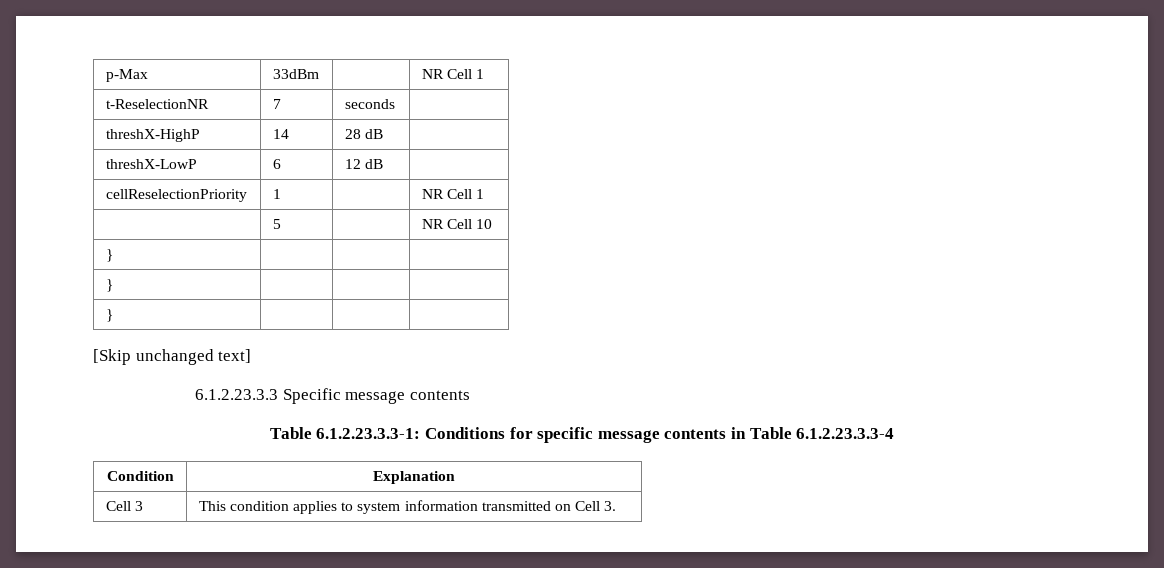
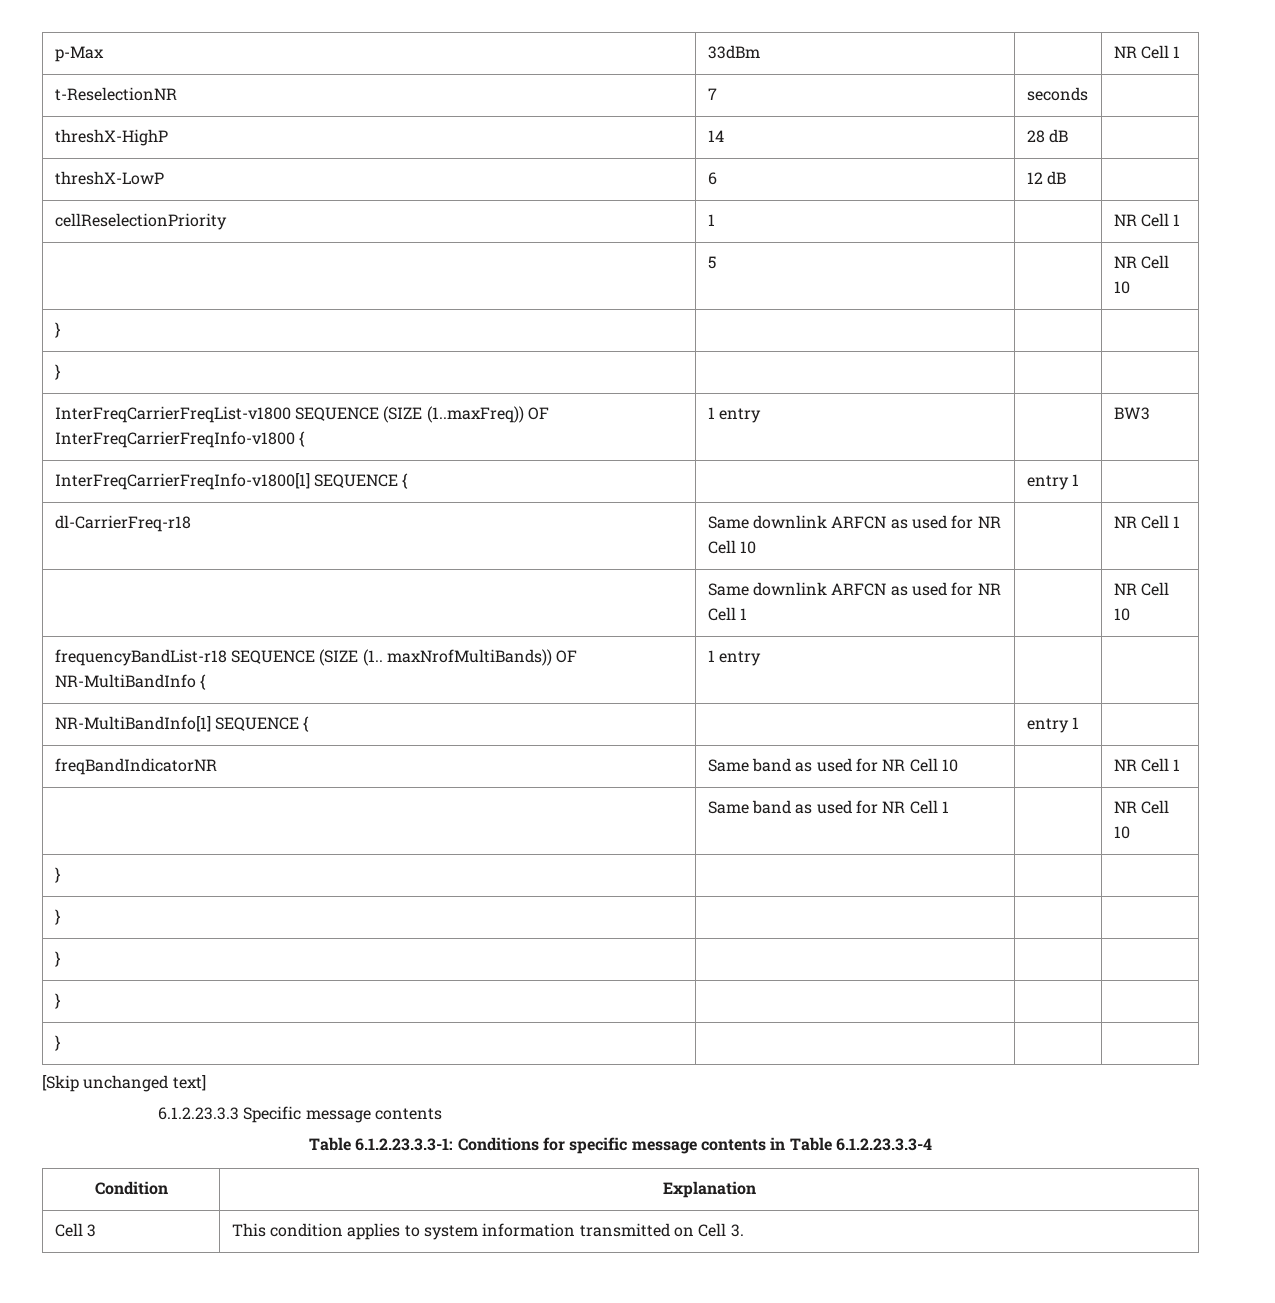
+ InterFreqCarrierFreqList-v1800 SEQUENCE (SIZE (1..maxFreq)) OF InterFreqCarrierFreqInfo-v1800 { | 1 entry | | BW3
+ InterFreqCarrierFreqInfo-v1800[1] SEQUENCE { | | entry 1 |
+ dl-CarrierFreq-r18 | Same downlink ARFCN as used for NR Cell 10 | | NR Cell 1
+ | Same downlink ARFCN as used for NR Cell 1 | | NR Cell 10
+ frequencyBandList-r18 SEQUENCE (SIZE (1.. maxNrofMultiBands)) OF NR-MultiBandInfo { | 1 entry | |
+ NR-MultiBandInfo[1] SEQUENCE { | | entry 1 |
+ freqBandIndicatorNR | Same band as used for NR Cell 10 | | NR Cell 1
+ | Same band as used for NR Cell 1 | | NR Cell 10
+ } | | |
+ } | | |
+ } | | |
+ } | | |

